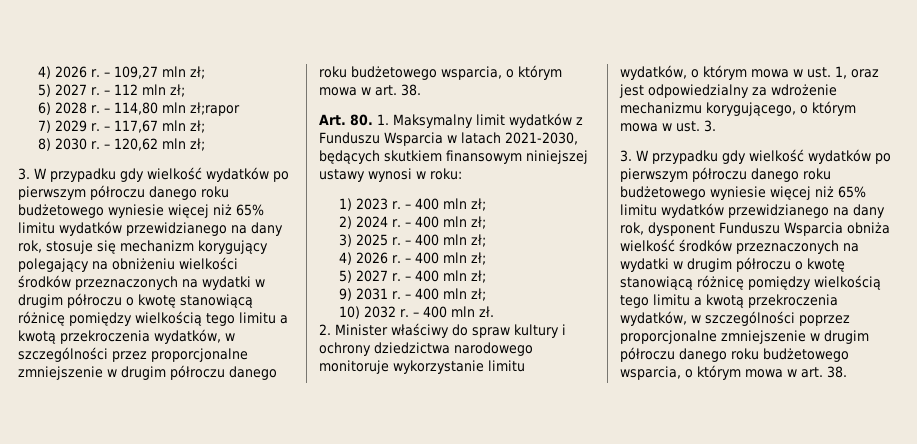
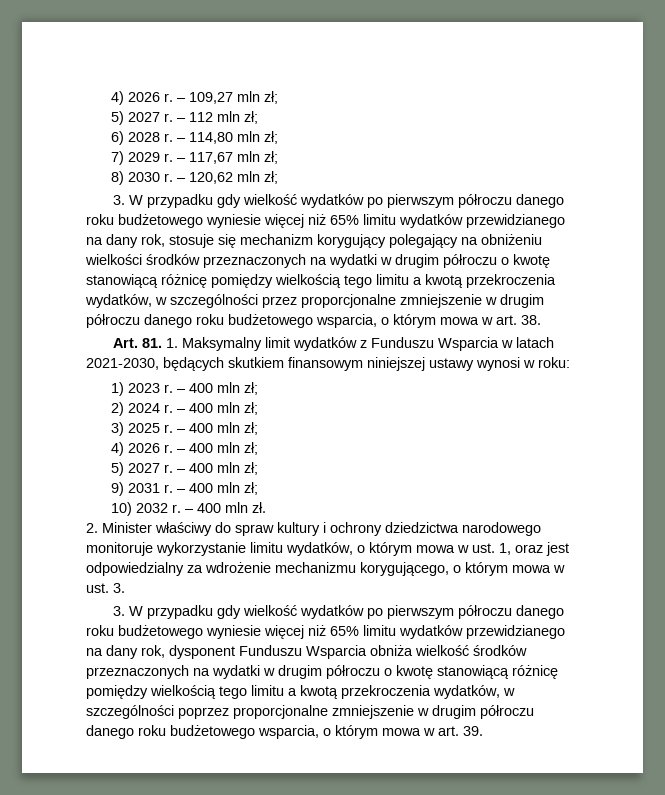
- – 114,80 mln zł;rapor
+ – 114,80 mln zł;
- Art. 80. 1. Maksymalny limit wydatków z Funduszu Wsparcia w latach 2021-2030, będących skutkiem finansowym niniejszej ustawy wynosi w roku:
+ Art. 81. 1. Maksymalny limit wydatków z Funduszu Wsparcia w latach 2021-2030, będących skutkiem finansowym niniejszej ustawy wynosi w roku:
- 3. W przypadku gdy wielkość wydatków po pierwszym półroczu danego roku budżetowego wyniesie więcej niż 65% limitu wydatków przewidzianego na dany rok, dysponent Funduszu Wsparcia obniża wielkość środków przeznaczonych na wydatki w drugim półroczu o kwotę stanowiącą różnicę pomiędzy wielkością tego limitu a kwotą przekroczenia wydatków, w szczególności poprzez proporcjonalne zmniejszenie w drugim półroczu danego roku budżetowego wsparcia, o którym mowa w art. 38.
+ 3. W przypadku gdy wielkość wydatków po pierwszym półroczu danego roku budżetowego wyniesie więcej niż 65% limitu wydatków przewidzianego na dany rok, dysponent Funduszu Wsparcia obniża wielkość środków przeznaczonych na wydatki w drugim półroczu o kwotę stanowiącą różnicę pomiędzy wielkością tego limitu a kwotą przekroczenia wydatków, w szczególności poprzez proporcjonalne zmniejszenie w drugim półroczu danego roku budżetowego wsparcia, o którym mowa w art. 39.

